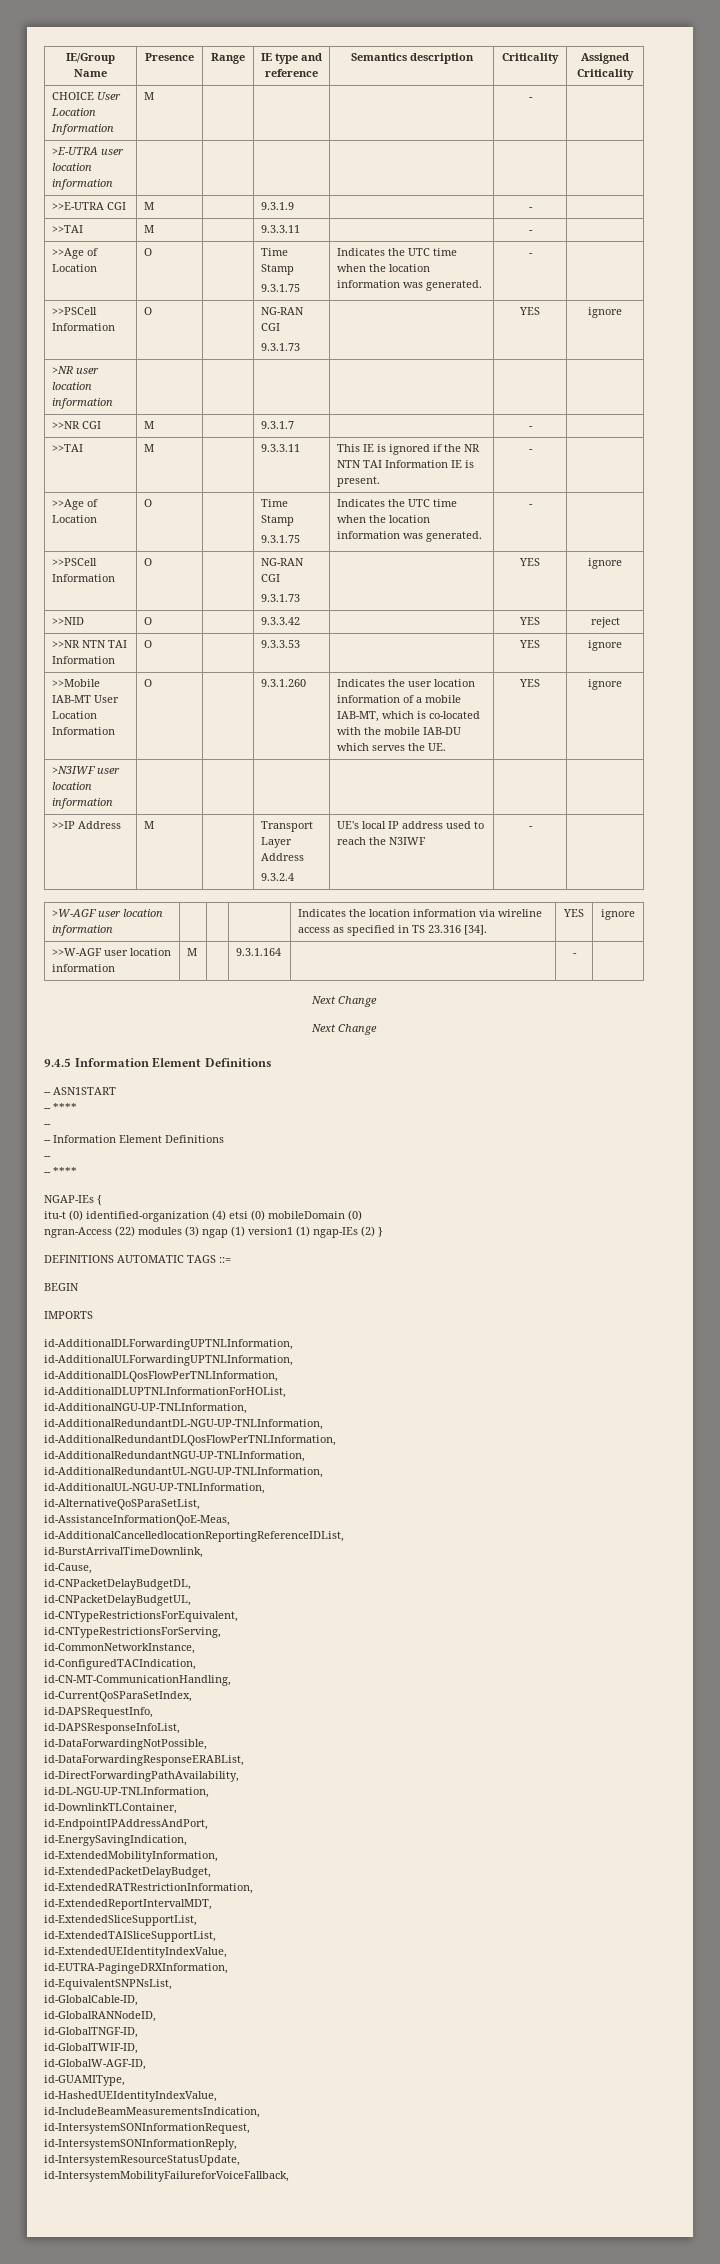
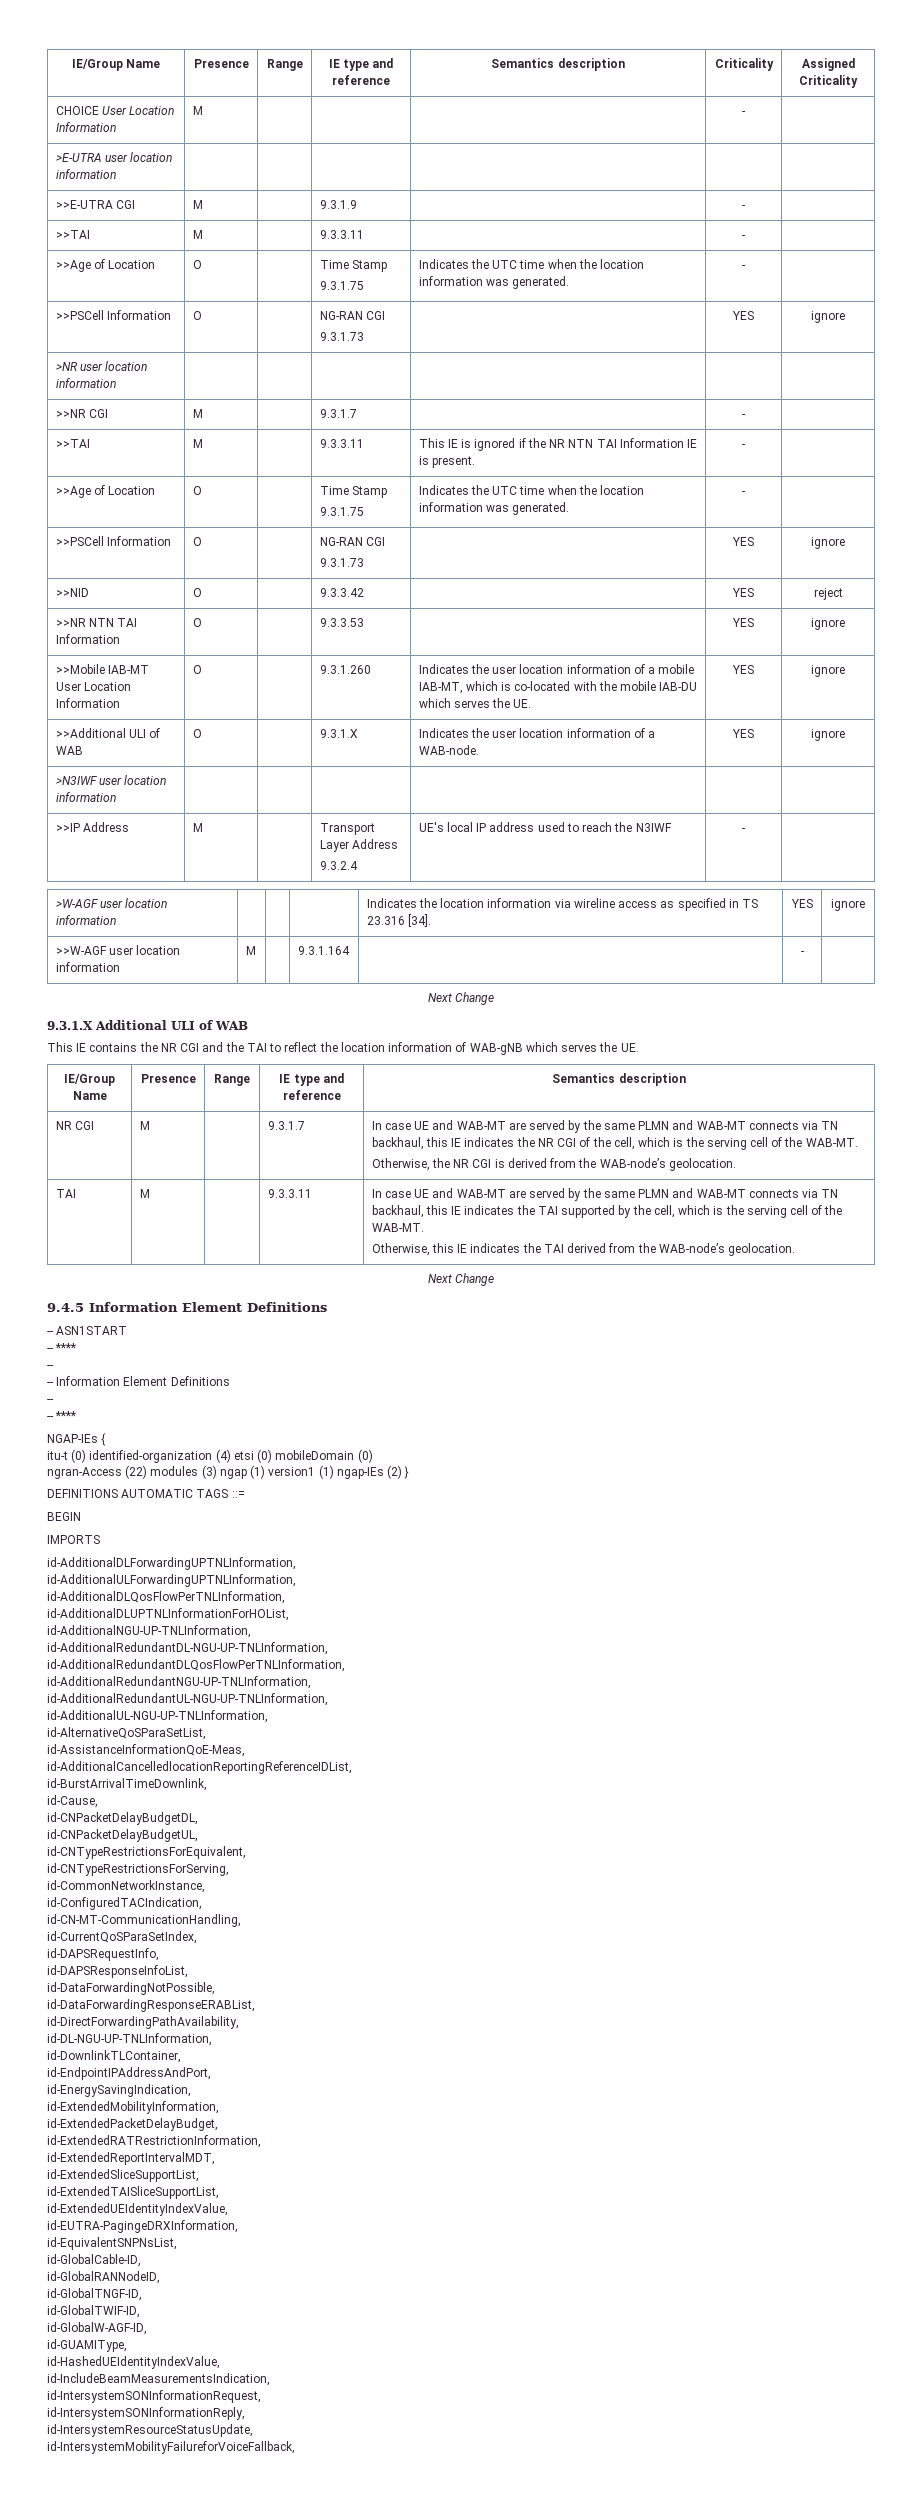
+ >>Additional ULI of WAB | O | | 9.3.1.X | Indicates the user location information of a WAB-node. | YES | ignore
+ 9.3.1.X Additional ULI of WAB
+ This IE contains the NR CGI and the TAI to reflect the location information of WAB-gNB which serves the UE.
+ IE/Group Name | Presence | Range | IE type and reference | Semantics description
+ NR CGI | M | | 9.3.1.7 | In case UE and WAB-MT are served by the same PLMN and WAB-MT connects via TN backhaul, this IE indicates the NR CGI of the cell, which is the serving cell of the WAB-MT.
+ Otherwise, the NR CGI is derived from the WAB-node’s geolocation.
+ TAI | M | | 9.3.3.11 | In case UE and WAB-MT are served by the same PLMN and WAB-MT connects via TN backhaul, this IE indicates the TAI supported by the cell, which is the serving cell of the WAB-MT.
+ Otherwise, this IE indicates the TAI derived from the WAB-node’s geolocation.

